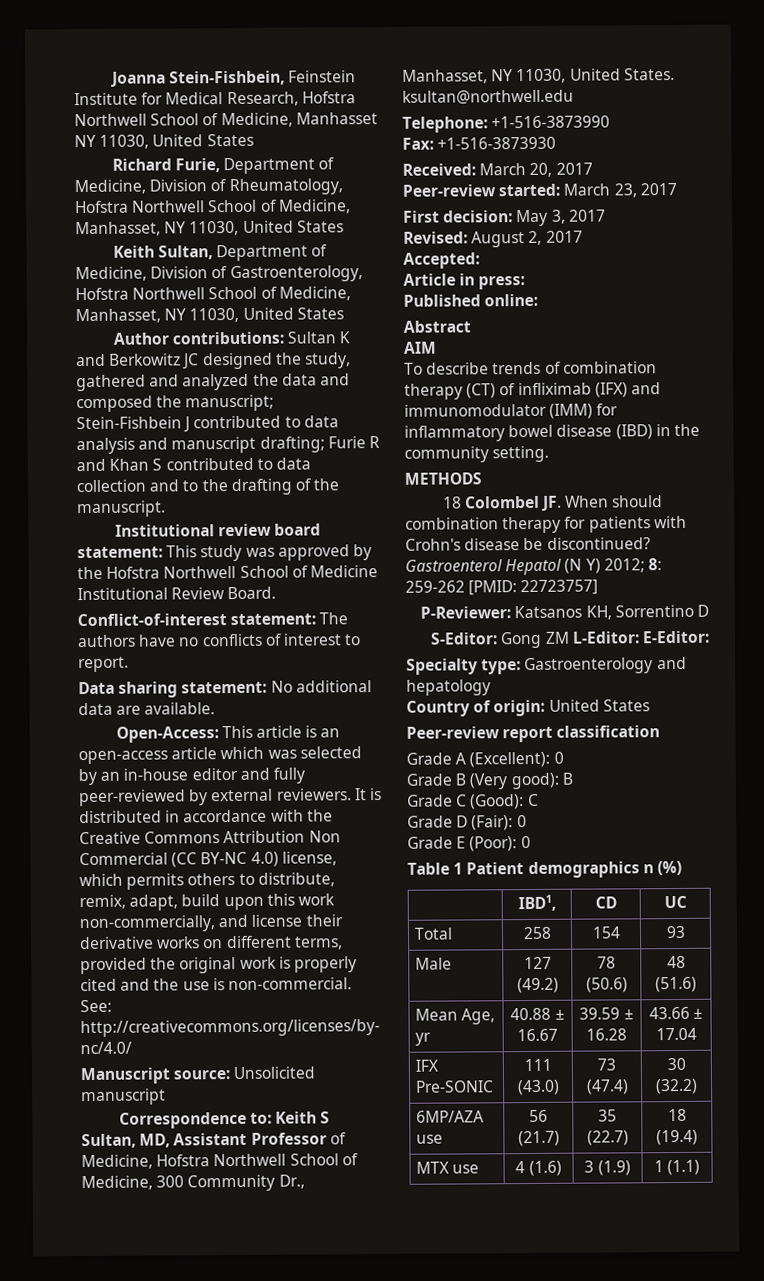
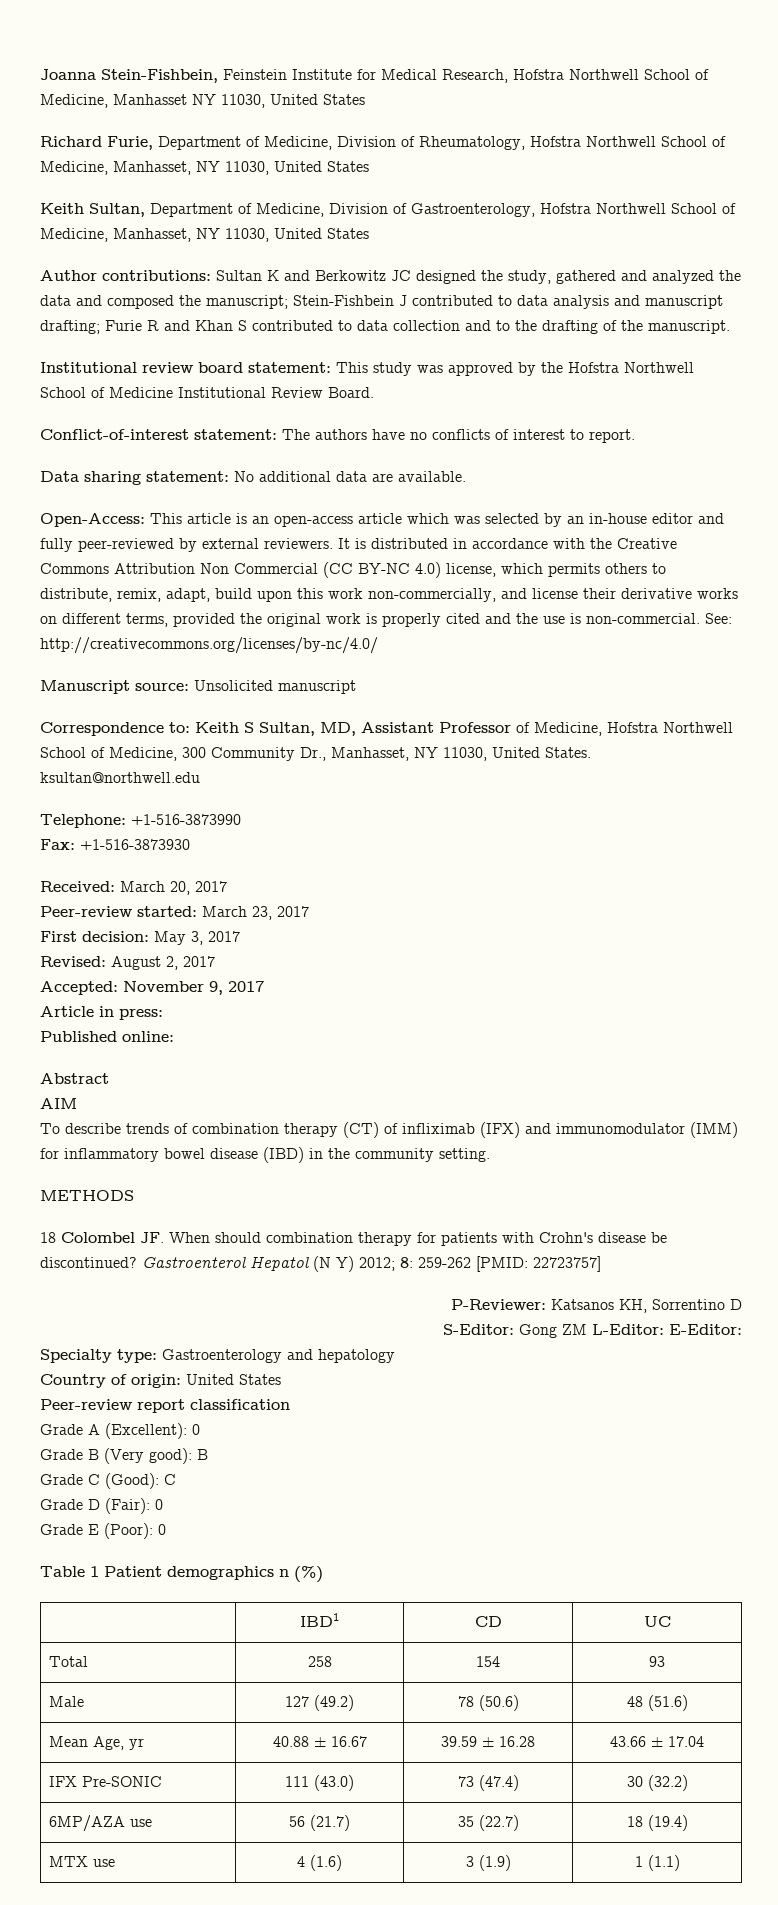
- Accepted:
+ Accepted: November 9, 2017
- | IBD1, | CD | UC
+ | IBD1 | CD | UC

